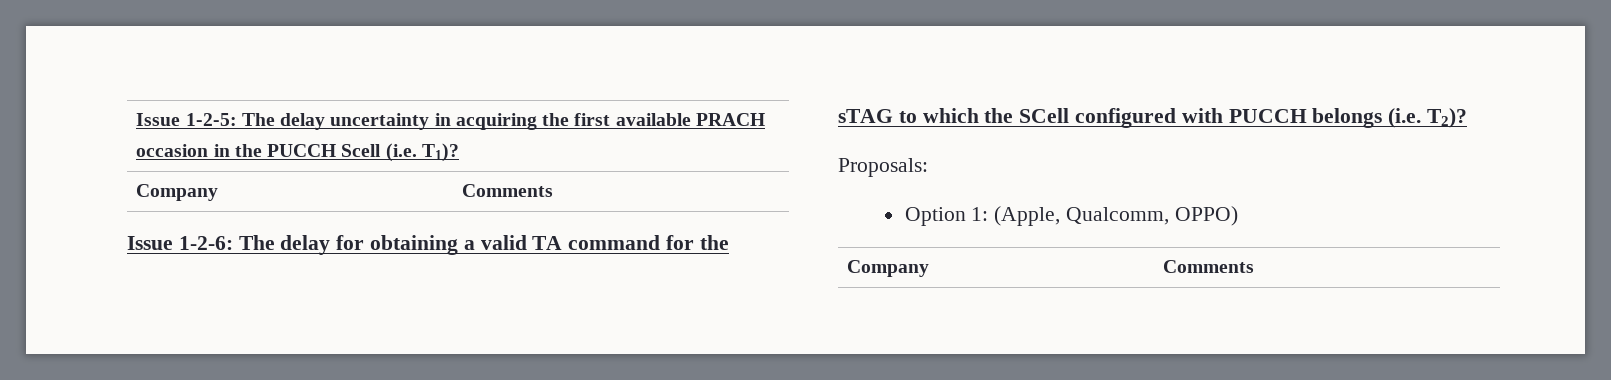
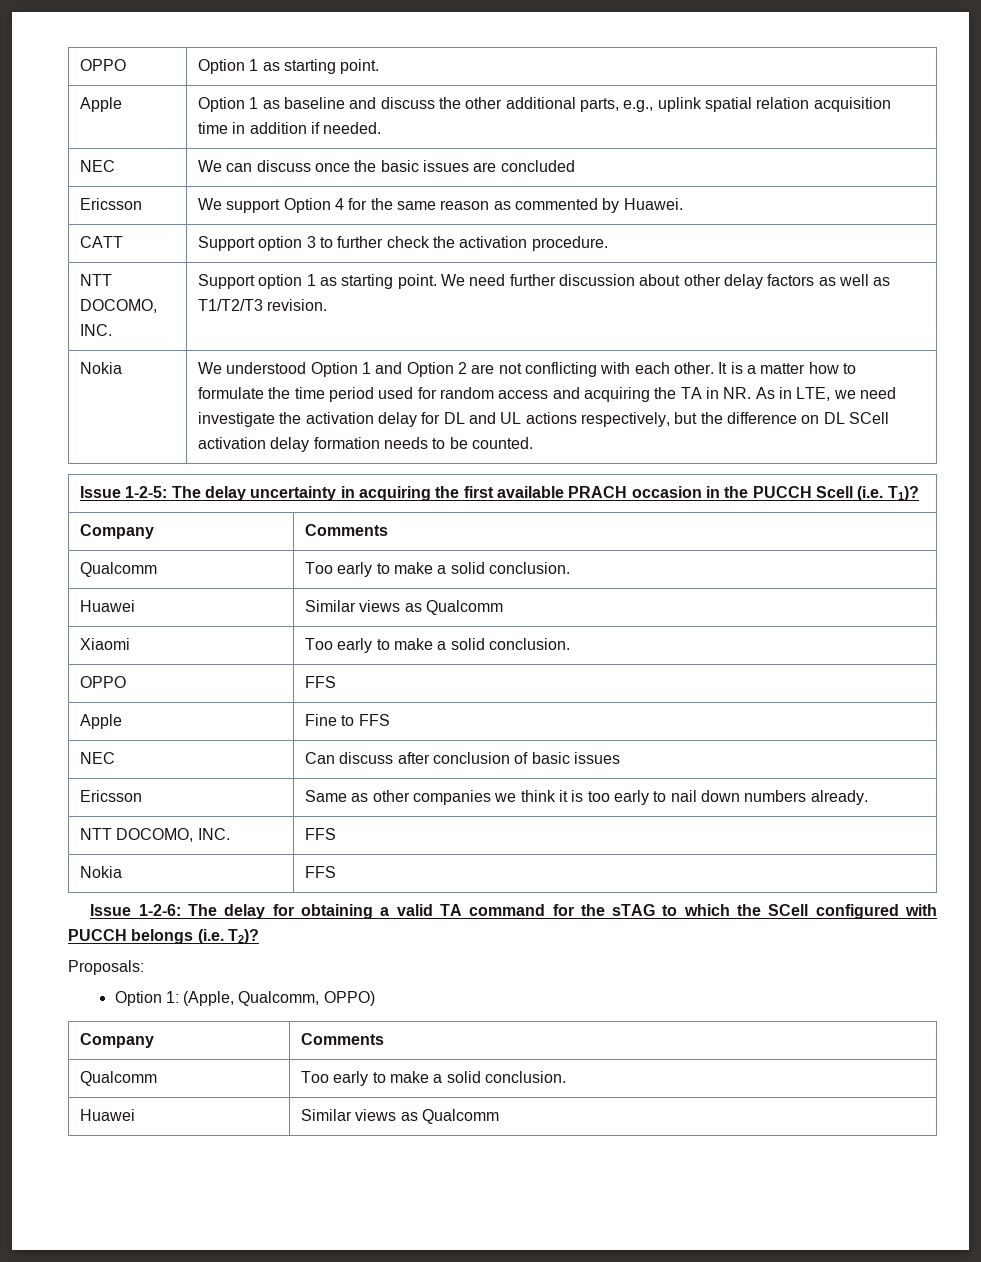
+ OPPO | Option 1 as starting point.
+ Apple | Option 1 as baseline and discuss the other additional parts, e.g., uplink spatial relation acquisition time in addition if needed.
+ NEC | We can discuss once the basic issues are concluded
+ Ericsson | We support Option 4 for the same reason as commented by Huawei.
+ CATT | Support option 3 to further check the activation procedure.
+ NTT DOCOMO, INC. | Support option 1 as starting point. We need further discussion about other delay factors as well as T1/T2/T3 revision.
+ Nokia | We understood Option 1 and Option 2 are not conflicting with each other. It is a matter how to formulate the time period used for random access and acquiring the TA in NR. As in LTE, we need investigate the activation delay for DL and UL actions respectively, but the difference on DL SCell activation delay formation needs to be counted.
  Issue 1-2-5: The delay uncertainty in acquiring the first available PRACH occasion in the PUCCH Scell (i.e. T1)?
  Company | Comments
+ Qualcomm | Too early to make a solid conclusion.
+ Huawei | Similar views as Qualcomm
+ Xiaomi | Too early to make a solid conclusion.
+ OPPO | FFS
+ Apple | Fine to FFS
+ NEC | Can discuss after conclusion of basic issues
+ Ericsson | Same as other companies we think it is too early to nail down numbers already.
+ NTT DOCOMO, INC. | FFS
+ Nokia | FFS
  Option 1: (Apple, Qualcomm, OPPO)
  Company | Comments
+ Qualcomm | Too early to make a solid conclusion.
+ Huawei | Similar views as Qualcomm

